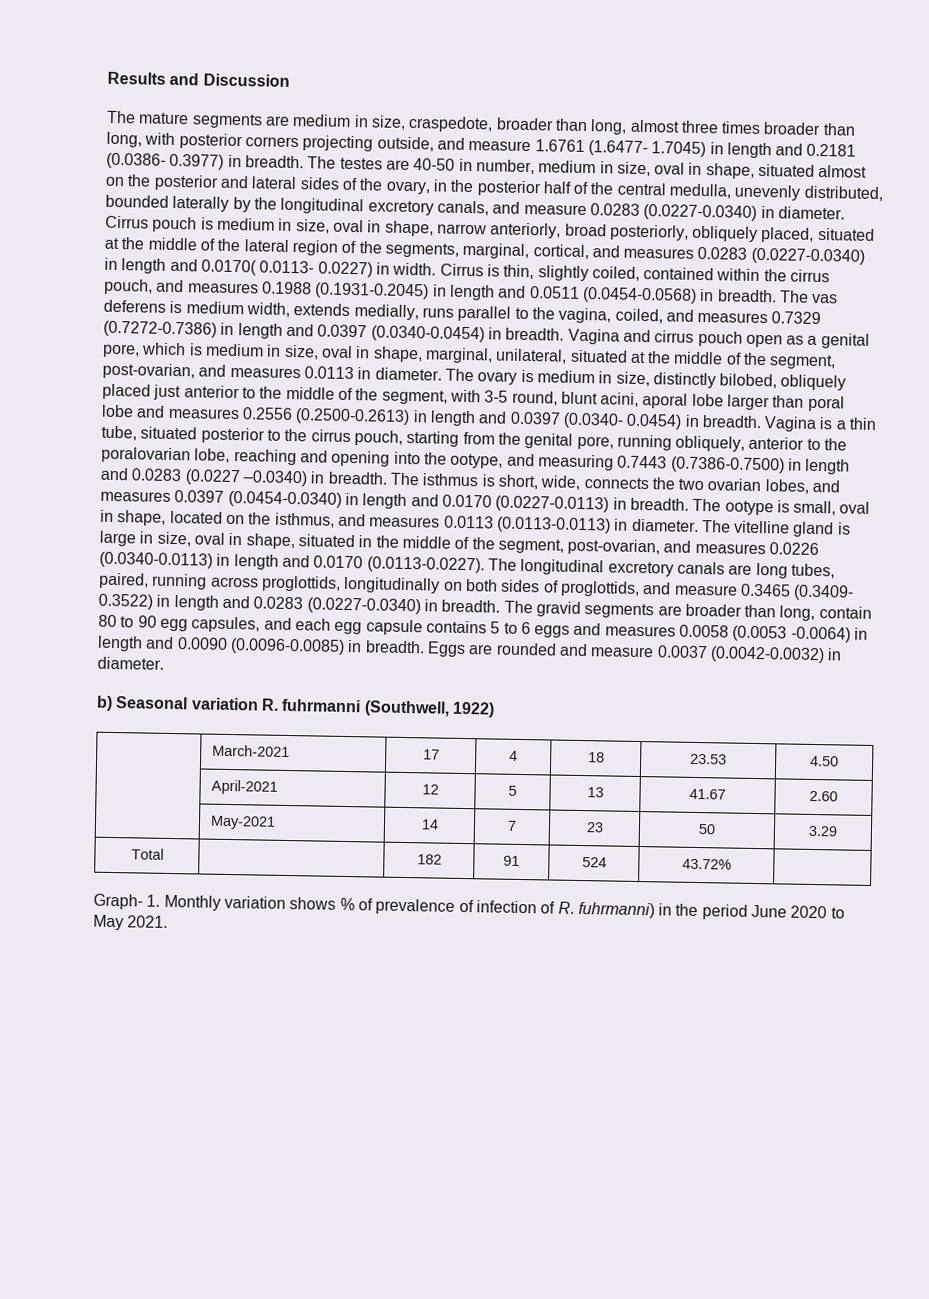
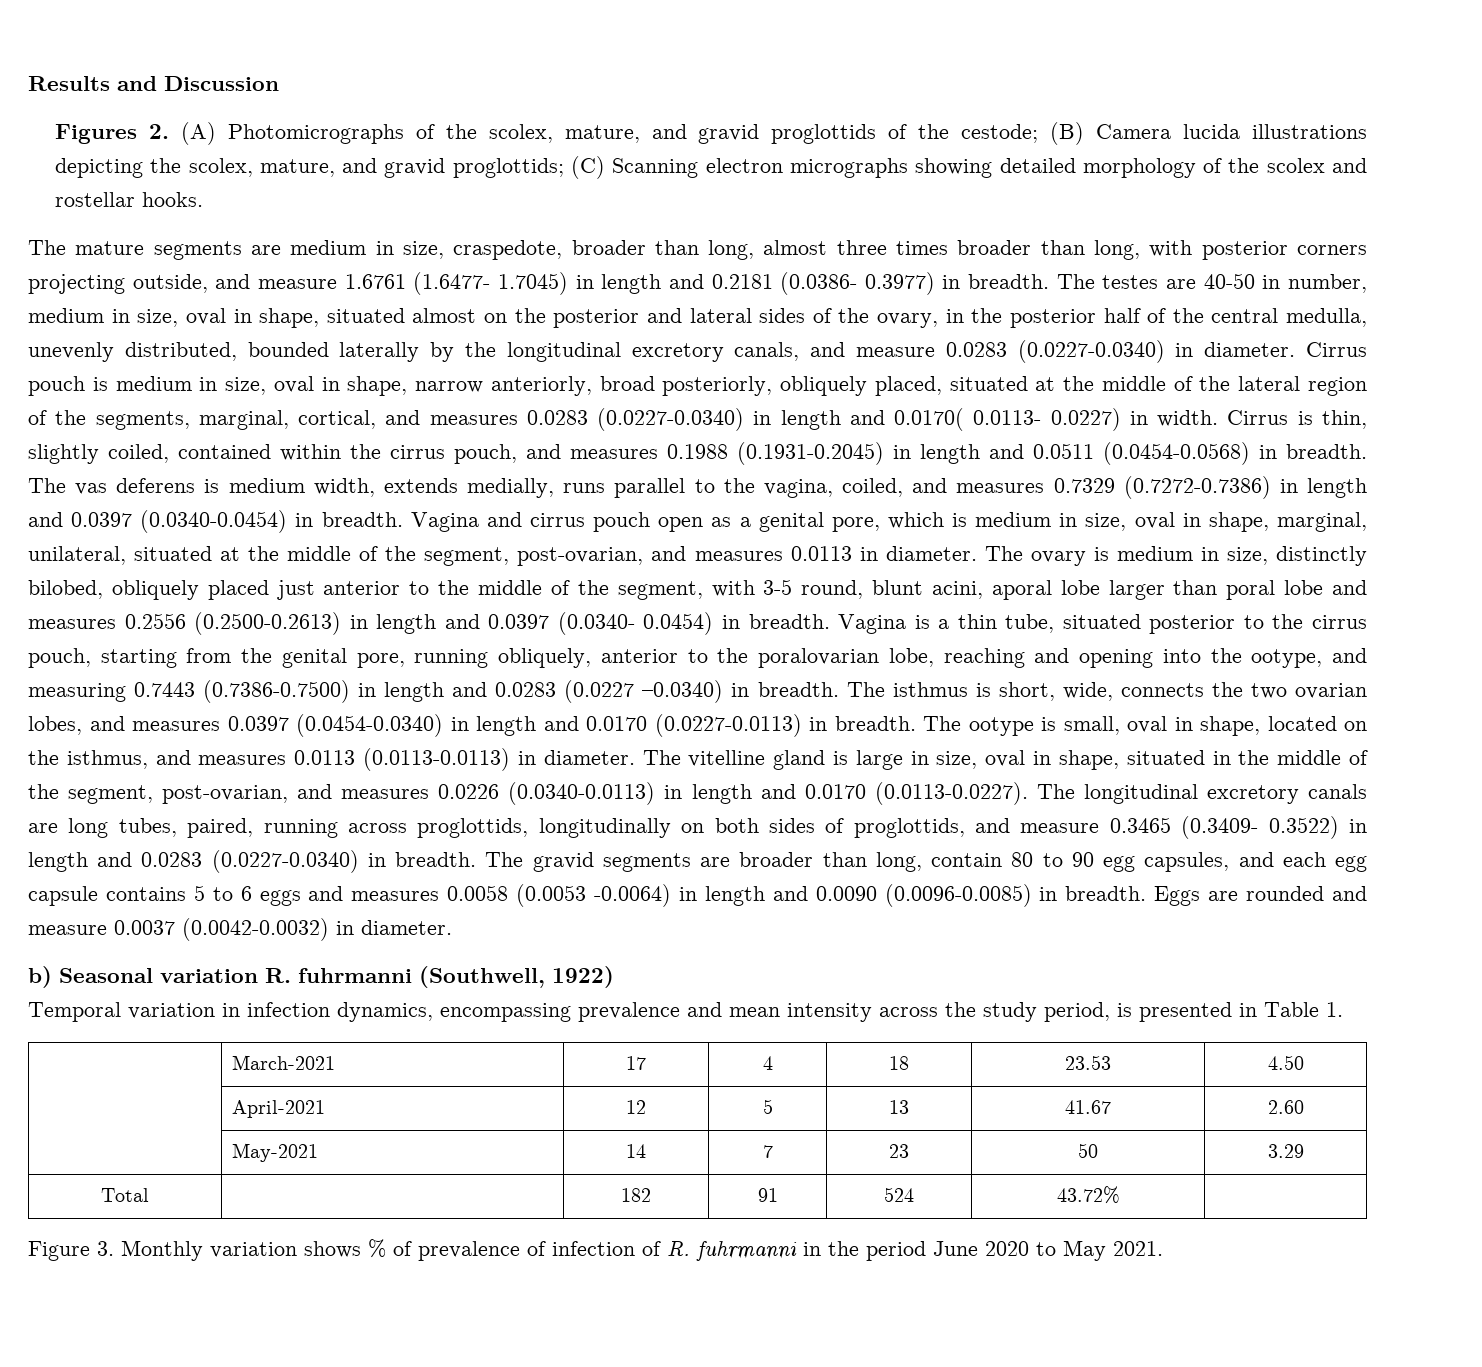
+ Figures 2. (A) Photomicrographs of the scolex, mature, and gravid proglottids of the cestode; (B) Camera lucida illustrations depicting the scolex, mature, and gravid proglottids; (C) Scanning electron micrographs showing detailed morphology of the scolex and rostellar hooks.
+ Temporal variation in infection dynamics, encompassing prevalence and mean intensity across the study period, is presented in Table 1.
- Graph- 1. Monthly variation shows % of prevalence of infection of R. fuhrmanni) in the period June 2020 to May 2021.
+ Figure 3. Monthly variation shows % of prevalence of infection of R. fuhrmanni in the period June 2020 to May 2021.

